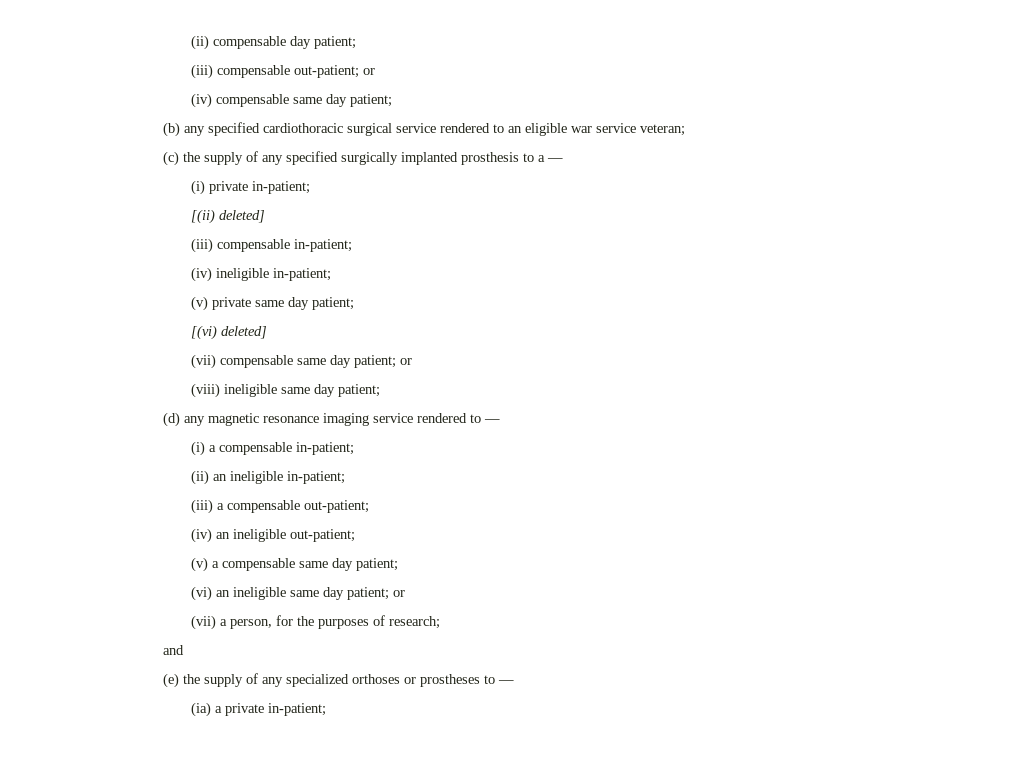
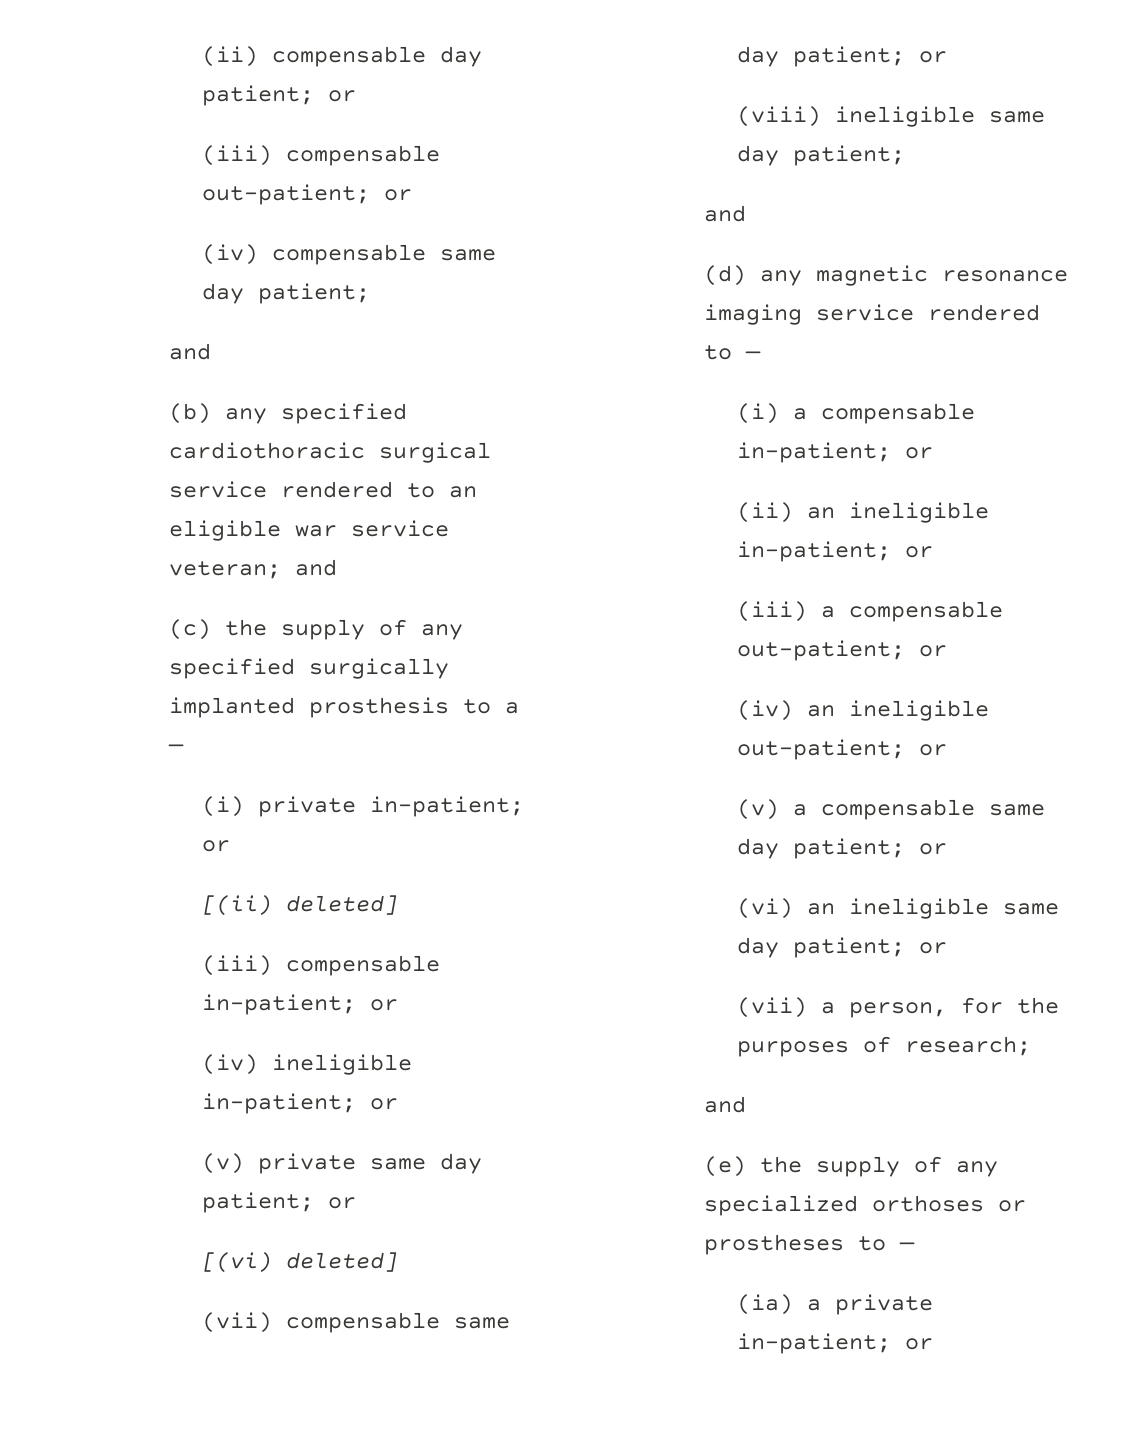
- (ii) compensable day patient;
+ (ii) compensable day patient; or
  (iv) compensable same day patient;
+ and
- (b) any specified cardiothoracic surgical service rendered to an eligible war service veteran;
+ (b) any specified cardiothoracic surgical service rendered to an eligible war service veteran; and
- (i) private in-patient;
+ (i) private in-patient; or
- (iii) compensable in-patient;
+ (iii) compensable in-patient; or
- (iv) ineligible in-patient;
+ (iv) ineligible in-patient; or
- (v) private same day patient;
+ (v) private same day patient; or
  (viii) ineligible same day patient;
+ and
- (i) a compensable in-patient;
+ (i) a compensable in-patient; or
- (ii) an ineligible in-patient;
+ (ii) an ineligible in-patient; or
- (iii) a compensable out-patient;
+ (iii) a compensable out-patient; or
- (iv) an ineligible out-patient;
+ (iv) an ineligible out-patient; or
- (v) a compensable same day patient;
+ (v) a compensable same day patient; or
- (ia) a private in-patient;
+ (ia) a private in-patient; or

